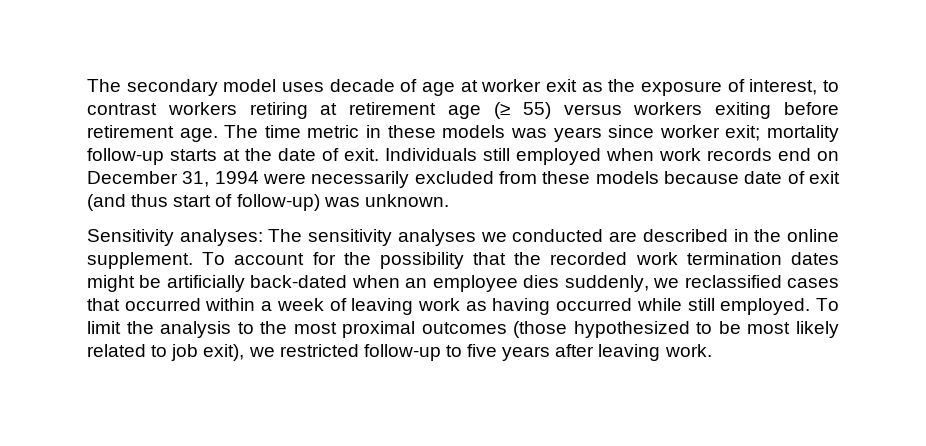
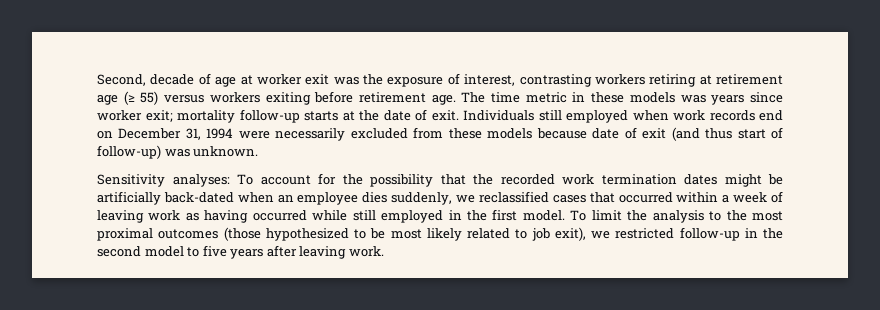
- The secondary model uses decade of age at worker exit as the exposure of interest, to contrast workers retiring at retirement age (≥ 55) versus workers exiting before retirement age.
+ Second, decade of age at worker exit was the exposure of interest, contrasting workers retiring at retirement age (≥ 55) versus workers exiting before retirement age.
- Sensitivity analyses: The sensitivity analyses we conducted are described in the online supplement. To account for the possibility that the recorded work termination dates might be artificially back-dated when an employee dies suddenly, we reclassified cases that occurred within a week of leaving work as having occurred while still employed.
+ Sensitivity analyses: To account for the possibility that the recorded work termination dates might be artificially back-dated when an employee dies suddenly, we reclassified cases that occurred within a week of leaving work as having occurred while still employed in the first model.
- To limit the analysis to the most proximal outcomes (those hypothesized to be most likely related to job exit), we restricted follow-up to five years after leaving work.
+ To limit the analysis to the most proximal outcomes (those hypothesized to be most likely related to job exit), we restricted follow-up in the second model to five years after leaving work.

